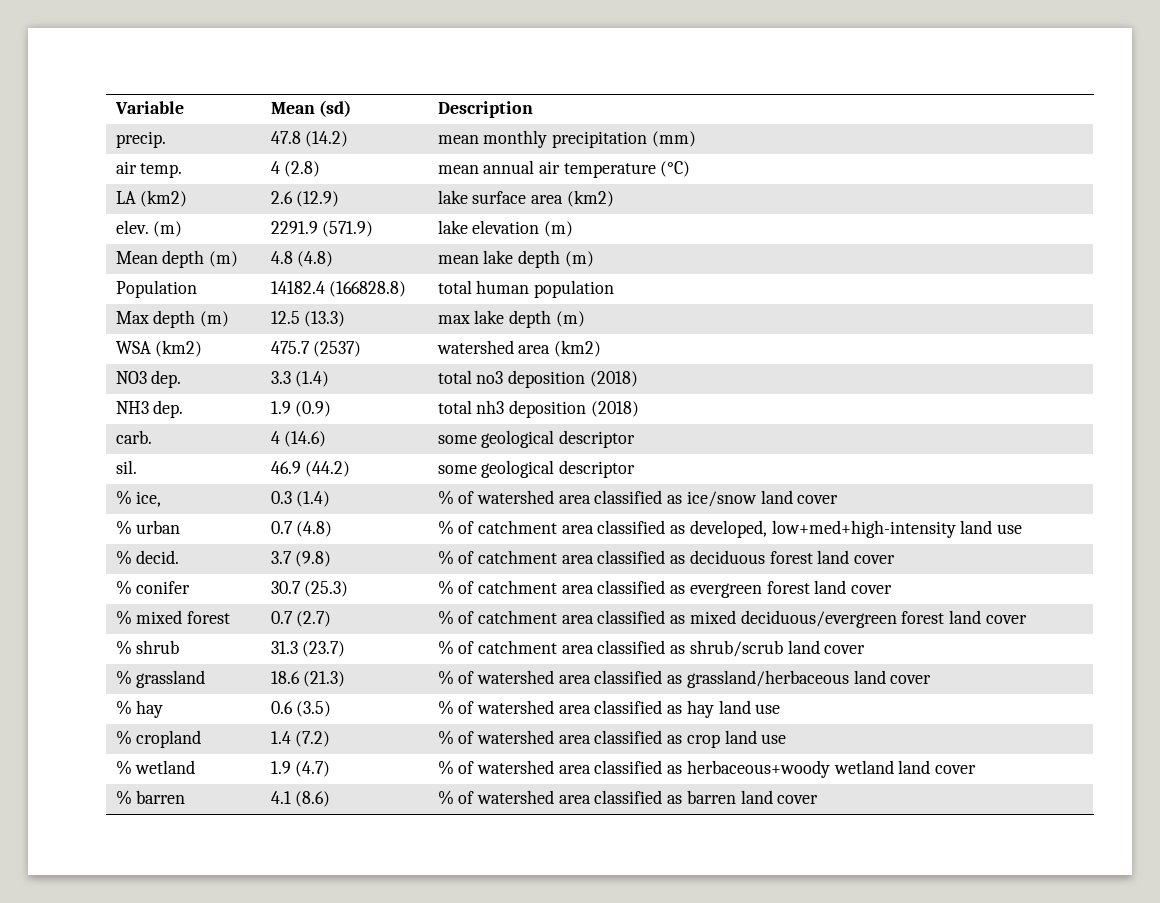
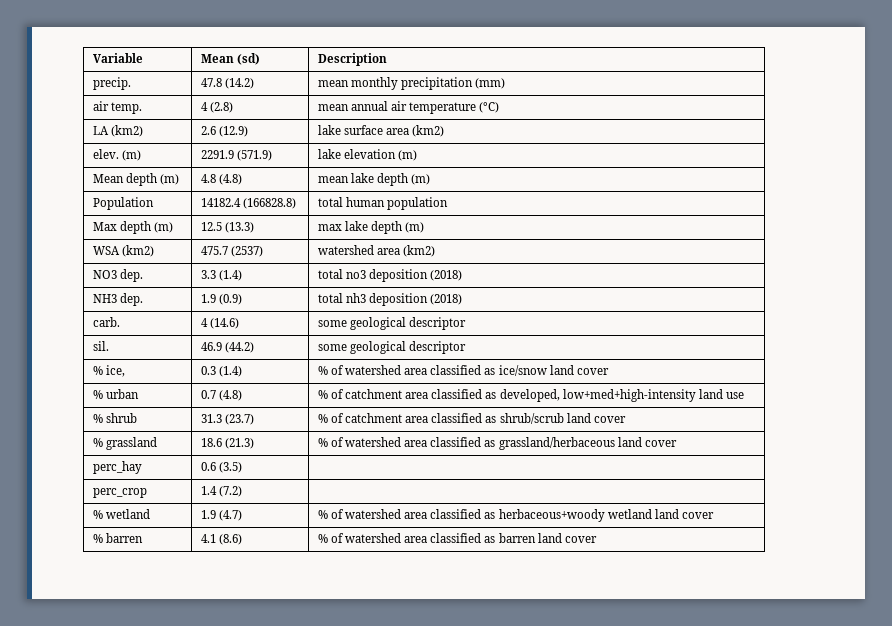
- % decid. | 3.7 (9.8) | % of catchment area classified as deciduous forest land cover
- % conifer | 30.7 (25.3) | % of catchment area classified as evergreen forest land cover
- % mixed forest | 0.7 (2.7) | % of catchment area classified as mixed deciduous/evergreen forest land cover
- % hay | 0.6 (3.5) | % of watershed area classified as hay land use
- % cropland | 1.4 (7.2) | % of watershed area classified as crop land use
+ perc_hay | 0.6 (3.5) |
+ perc_crop | 1.4 (7.2) |

